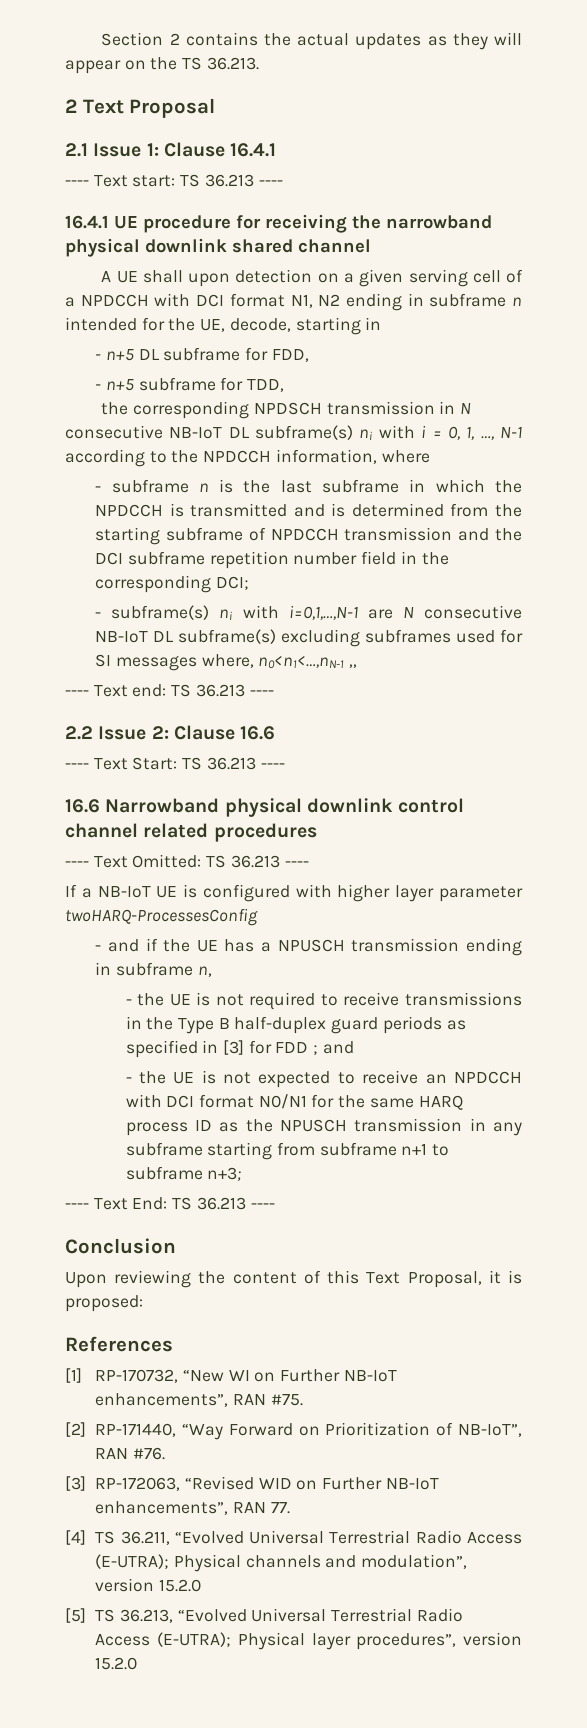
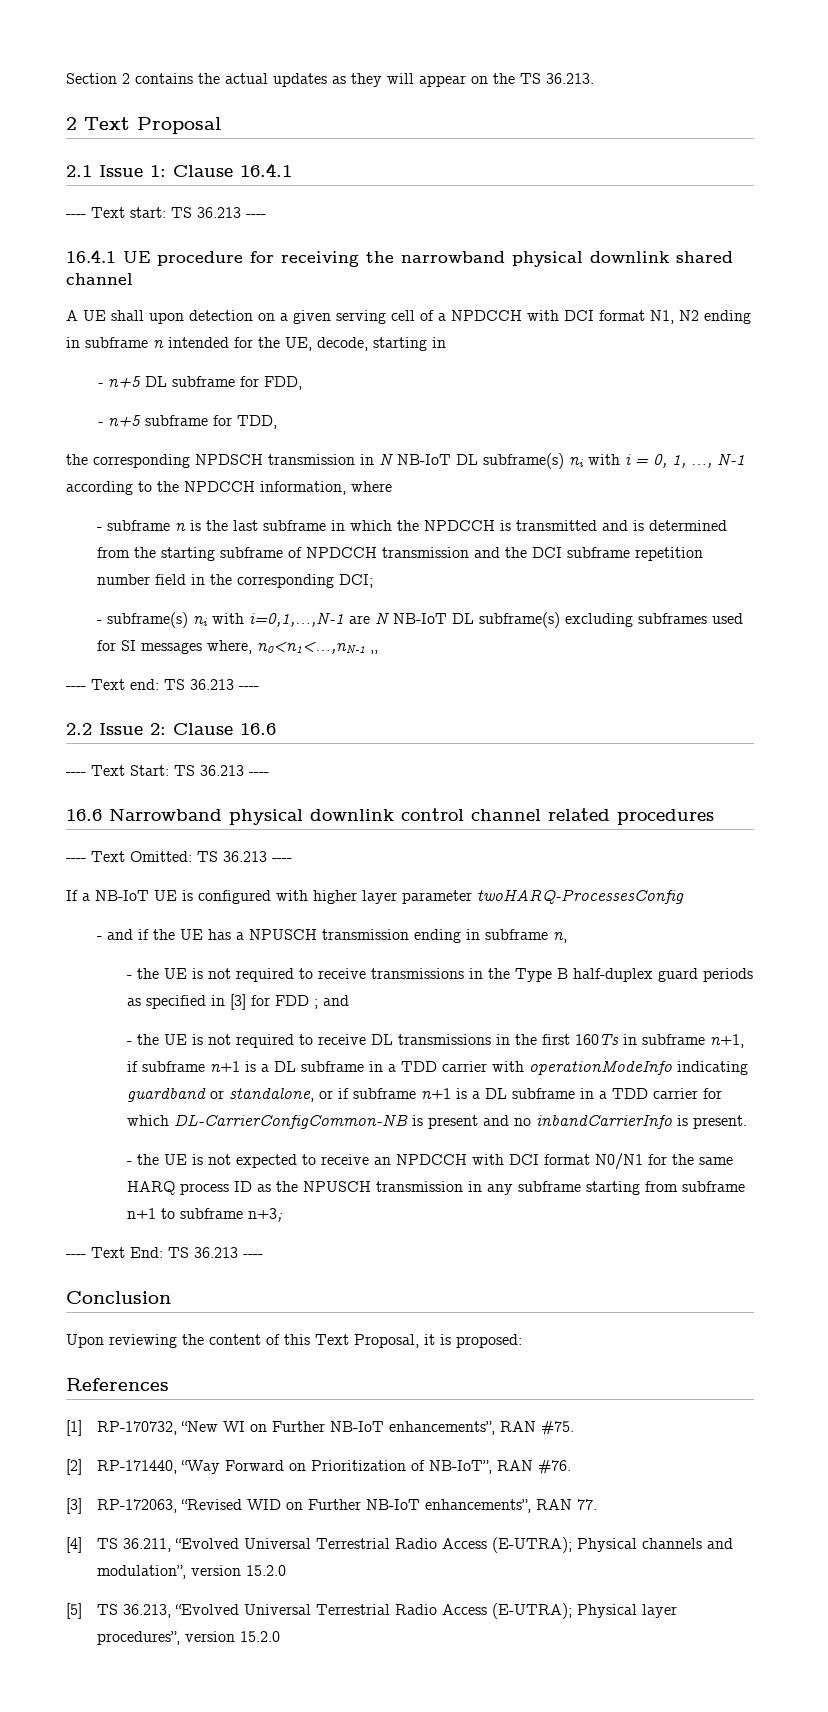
- the corresponding NPDSCH transmission in N consecutive NB-IoT DL subframe(s) ni with i = 0, 1, …, N-1 according to the NPDCCH information, where
+ the corresponding NPDSCH transmission in N NB-IoT DL subframe(s) ni with i = 0, 1, …, N-1 according to the NPDCCH information, where
- - subframe(s) ni with i=0,1,…,N-1 are N consecutive NB-IoT DL subframe(s) excluding subframes used for SI messages where, n0<n1<…,nN-1 ,,
+ - subframe(s) ni with i=0,1,…,N-1 are N NB-IoT DL subframe(s) excluding subframes used for SI messages where, n0<n1<…,nN-1 ,,
+ - the UE is not required to receive DL transmissions in the first 160Ts in subframe n+1, if subframe n+1 is a DL subframe in a TDD carrier with operationModeInfo indicating guardband or standalone, or if subframe n+1 is a DL subframe in a TDD carrier for which DL-CarrierConfigCommon-NB is present and no inbandCarrierInfo is present.

